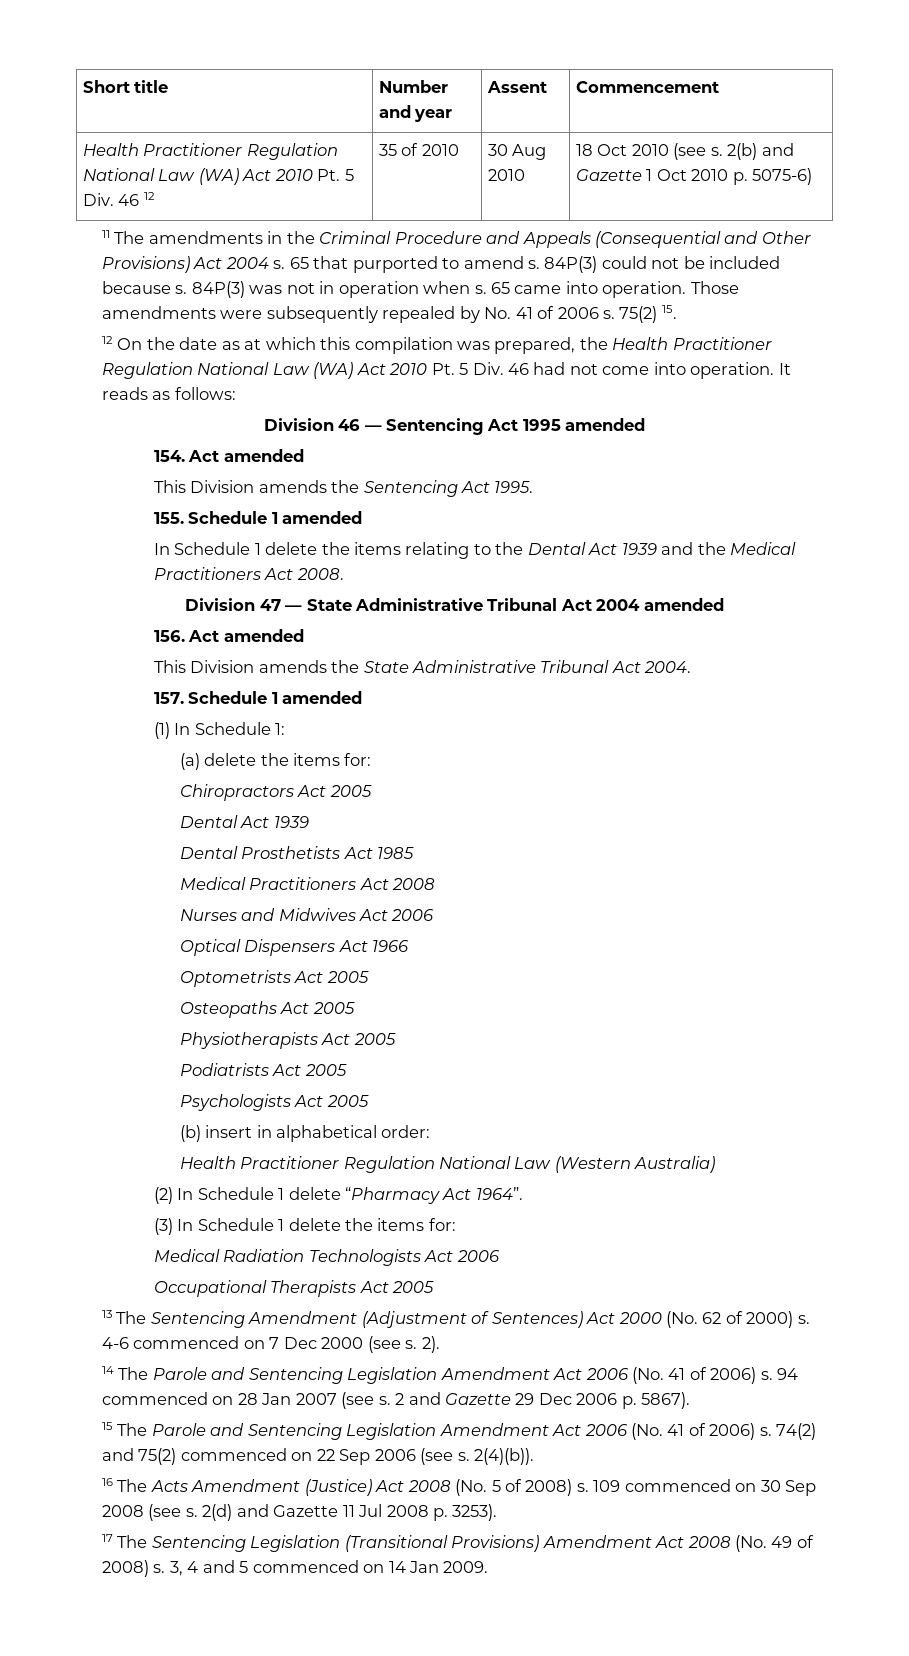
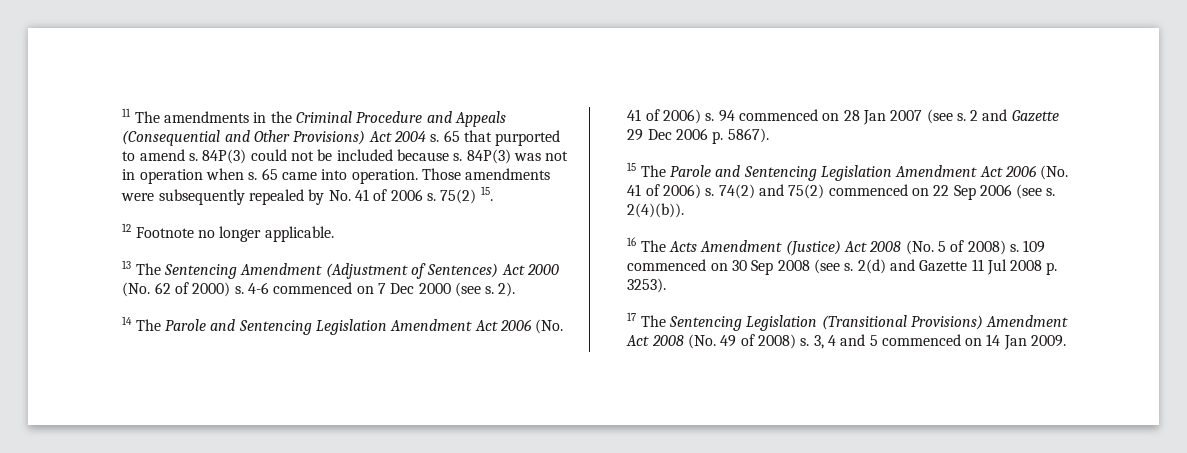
- Short title | Number and year | Assent | Commencement
- Health Practitioner Regulation National Law (WA) Act 2010 Pt. 5 Div. 46 12 | 35 of 2010 | 30 Aug 2010 | 18 Oct 2010 (see s. 2(b) and Gazette 1 Oct 2010 p. 5075-6)
- 12 On the date as at which this compilation was prepared, the Health Practitioner Regulation National Law (WA) Act 2010 Pt. 5 Div. 46 had not come into operation. It reads as follows:
- Division 46 — Sentencing Act 1995 amended
- 154. Act amended
- This Division amends the Sentencing Act 1995.
- 155. Schedule 1 amended
- In Schedule 1 delete the items relating to the Dental Act 1939 and the Medical Practitioners Act 2008.
- Division 47 — State Administrative Tribunal Act 2004 amended
- 156. Act amended
- This Division amends the State Administrative Tribunal Act 2004.
- 157. Schedule 1 amended
- (1) In Schedule 1:
- (a) delete the items for:
- Chiropractors Act 2005
- Dental Act 1939
- Dental Prosthetists Act 1985
- Medical Practitioners Act 2008
- Nurses and Midwives Act 2006
- Optical Dispensers Act 1966
- Optometrists Act 2005
- Osteopaths Act 2005
- Physiotherapists Act 2005
- Podiatrists Act 2005
- Psychologists Act 2005
- (b) insert in alphabetical order:
- Health Practitioner Regulation National Law (Western Australia)
- (2) In Schedule 1 delete “Pharmacy Act 1964”.
- (3) In Schedule 1 delete the items for:
- Medical Radiation Technologists Act 2006
- Occupational Therapists Act 2005
+ 12 Footnote no longer applicable.

